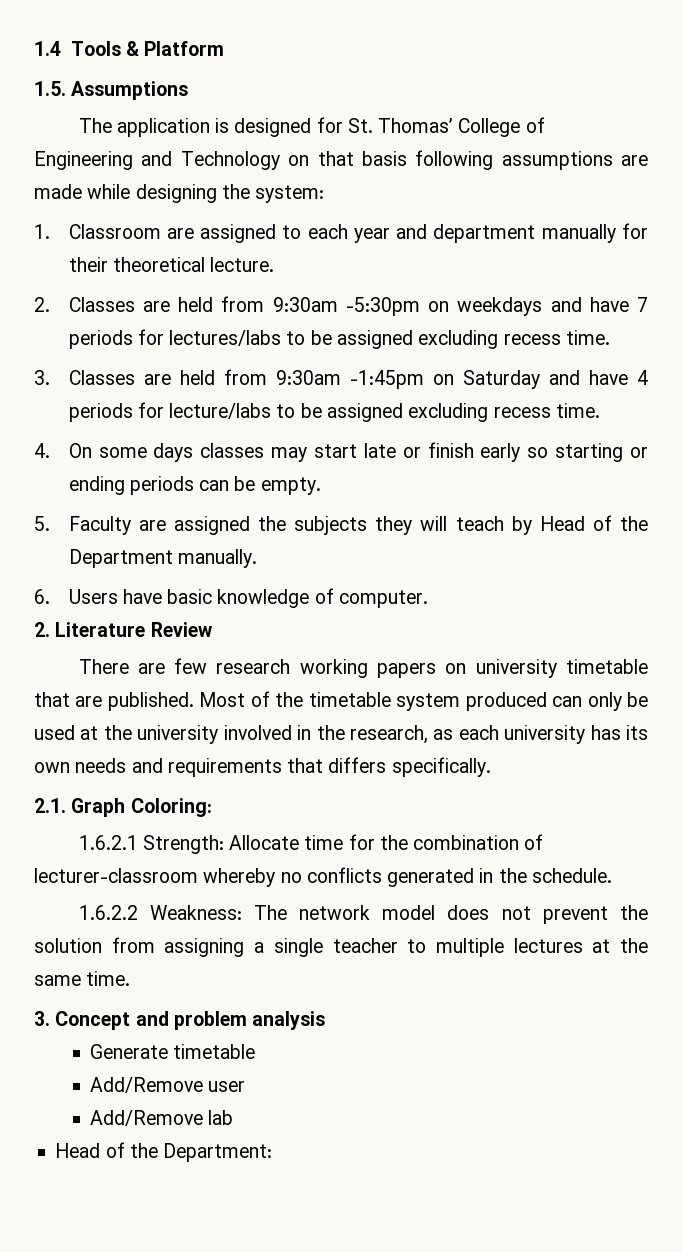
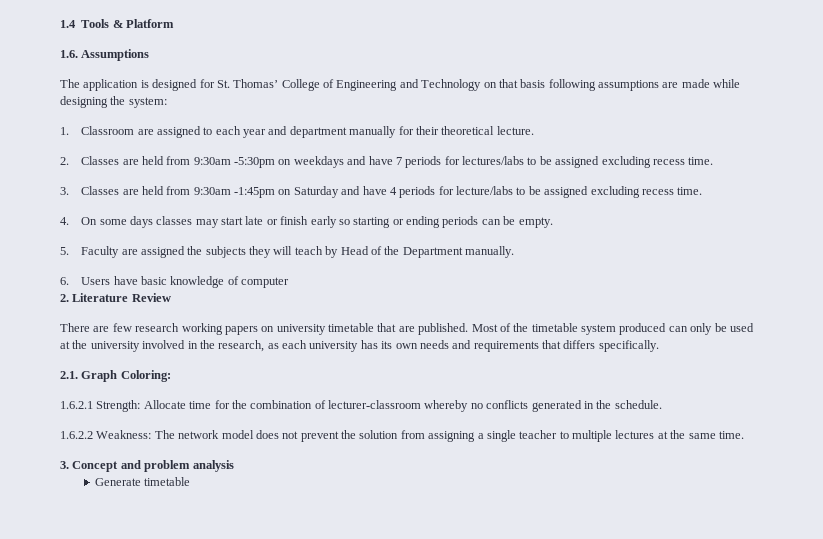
- 1.5. Assumptions
+ 1.6. Assumptions
- 6. Users have basic knowledge of computer.
+ 6. Users have basic knowledge of computer
- Add/Remove user
- Add/Remove lab
- Head of the Department:

